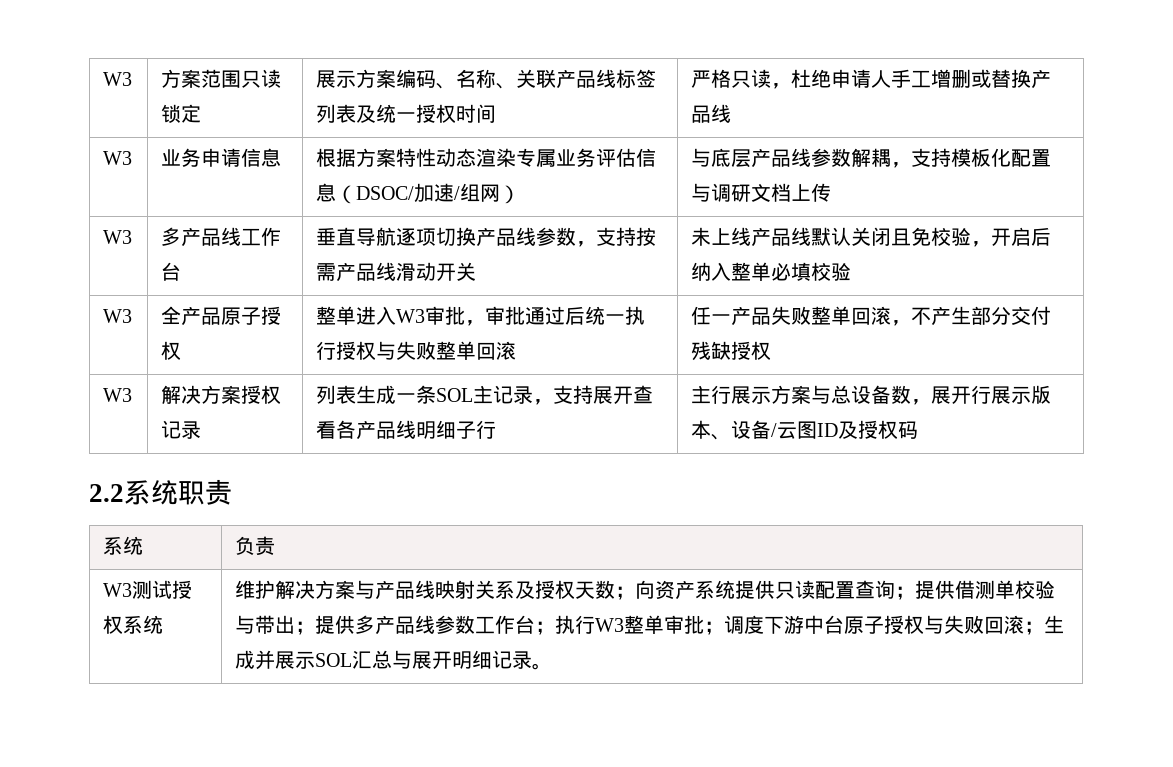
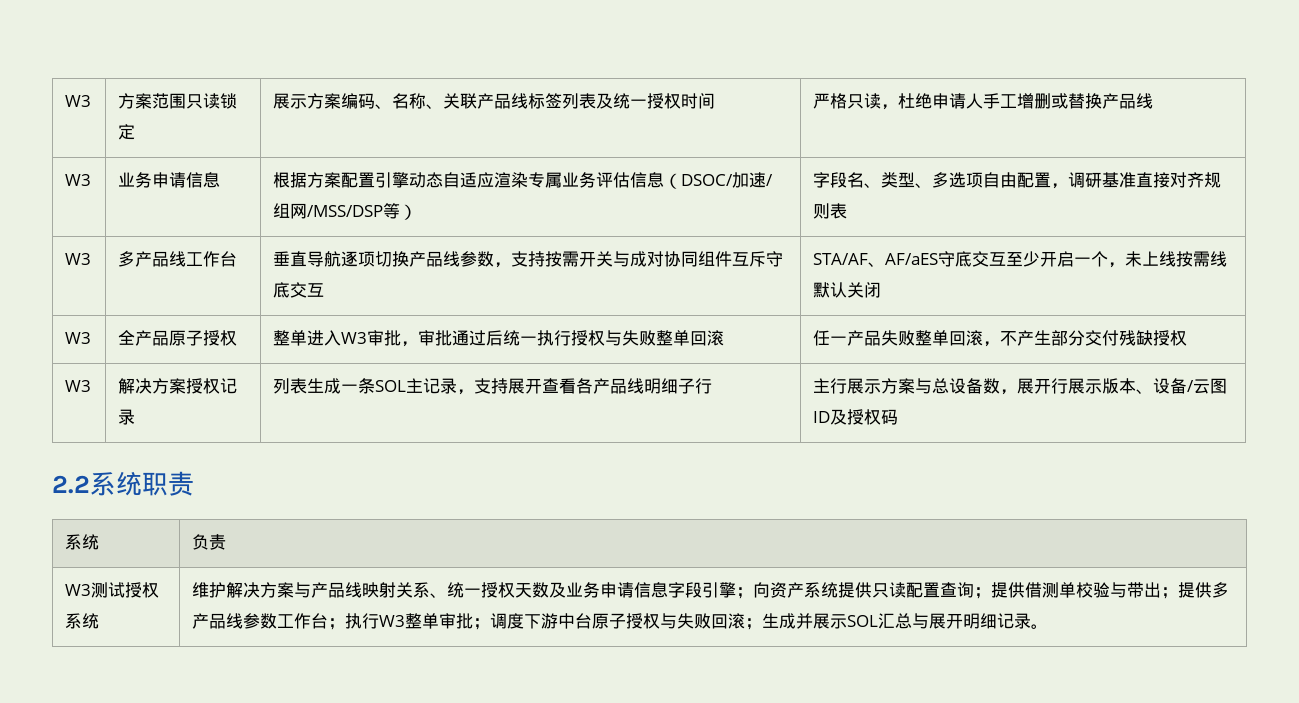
- W3 | 业务申请信息 | 根据方案特性动态渲染专属业务评估信息（DSOC/加速/组网） | 与底层产品线参数解耦，支持模板化配置与调研文档上传
+ W3 | 业务申请信息 | 根据方案配置引擎动态自适应渲染专属业务评估信息（DSOC/加速/组网/MSS/DSP等） | 字段名、类型、多选项自由配置，调研基准直接对齐规则表
- W3 | 多产品线工作台 | 垂直导航逐项切换产品线参数，支持按需产品线滑动开关 | 未上线产品线默认关闭且免校验，开启后纳入整单必填校验
+ W3 | 多产品线工作台 | 垂直导航逐项切换产品线参数，支持按需开关与成对协同组件互斥守底交互 | STA/AF、AF/aES守底交互至少开启一个，未上线按需线默认关闭
- 维护解决方案与产品线映射关系及授权天数；向资产系统提供只读配置查询；提供借测单校验与带出；提供多产品线参数工作台；执行W3整单审批；调度下游中台原子授权与失败回滚；生成并展示SOL汇总与展开明细记录。
+ 维护解决方案与产品线映射关系、统一授权天数及业务申请信息字段引擎；向资产系统提供只读配置查询；提供借测单校验与带出；提供多产品线参数工作台；执行W3整单审批；调度下游中台原子授权与失败回滚；生成并展示SOL汇总与展开明细记录。

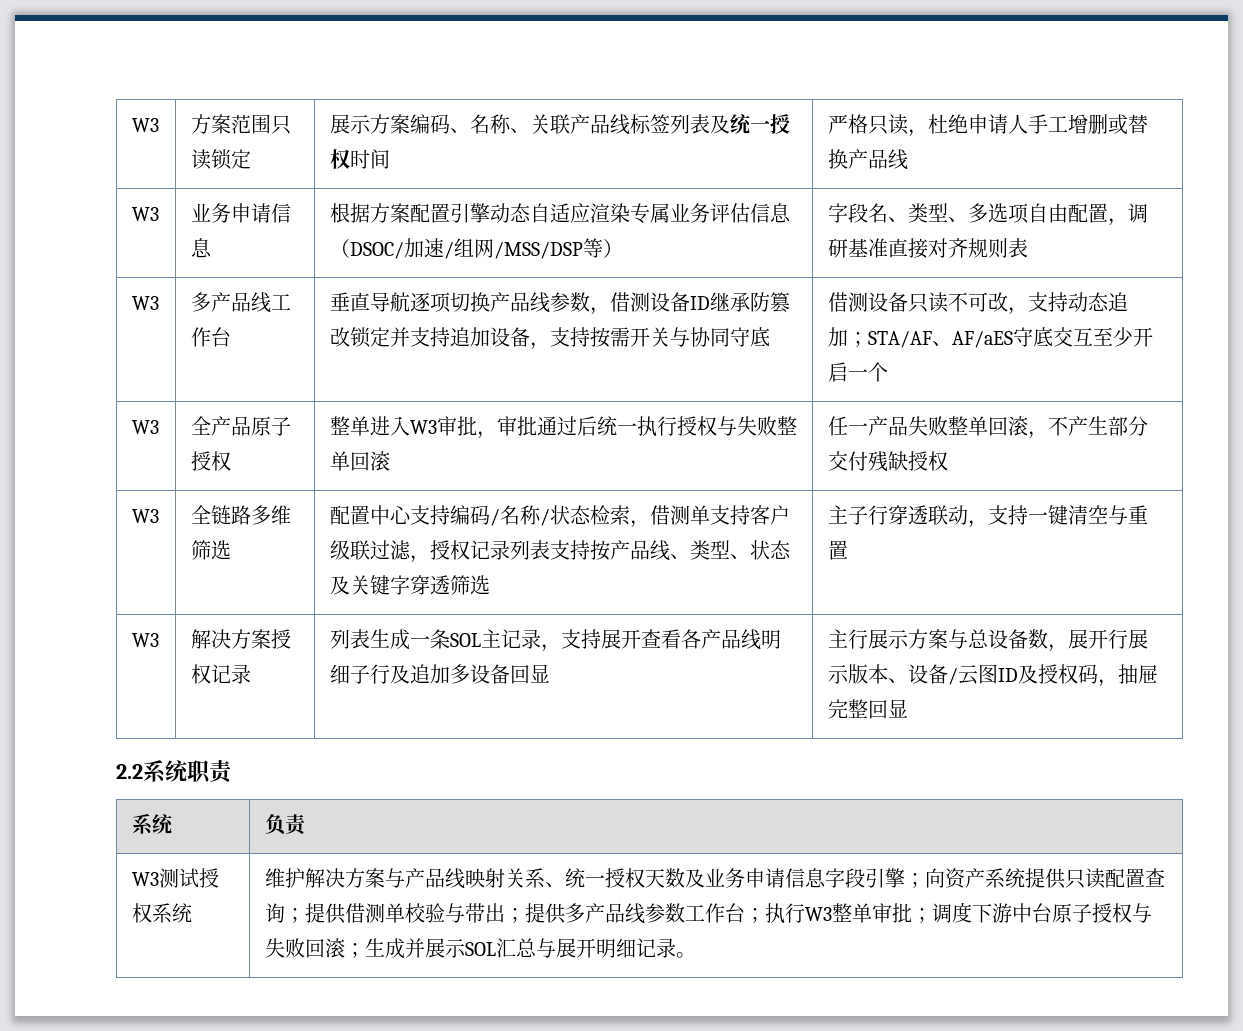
- 垂直导航逐项切换产品线参数，支持按需开关与成对协同组件互斥守底交互 | STA/AF、AF/aES守底交互至少开启一个，未上线按需线默认关闭
+ 垂直导航逐项切换产品线参数，借测设备ID继承防篡改锁定并支持追加设备，支持按需开关与协同守底 | 借测设备只读不可改，支持动态追加；STA/AF、AF/aES守底交互至少开启一个
+ W3 | 全链路多维筛选 | 配置中心支持编码/名称/状态检索，借测单支持客户级联过滤，授权记录列表支持按产品线、类型、状态及关键字穿透筛选 | 主子行穿透联动，支持一键清空与重置
- 列表生成一条SOL主记录，支持展开查看各产品线明细子行
+ 列表生成一条SOL主记录，支持展开查看各产品线明细子行及追加多设备回显
- 主行展示方案与总设备数，展开行展示版本、设备/云图ID及授权码
+ 主行展示方案与总设备数，展开行展示版本、设备/云图ID及授权码，抽屉完整回显

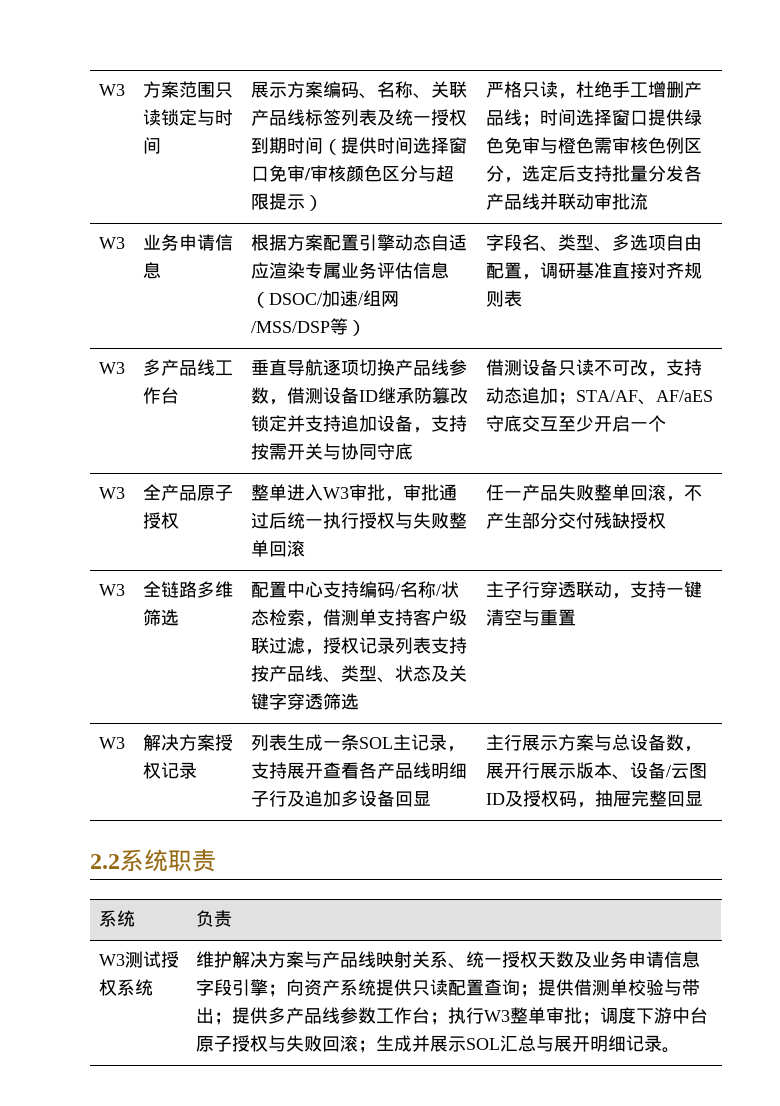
- 方案范围只读锁定
+ 方案范围只读锁定与时间
- 展示方案编码、名称、关联产品线标签列表及统一授权时间
+ 展示方案编码、名称、关联产品线标签列表及统一授权到期时间（提供时间选择窗口免审/审核颜色区分与超限提示）
- 严格只读，杜绝申请人手工增删或替换产品线
+ 严格只读，杜绝手工增删产品线；时间选择窗口提供绿色免审与橙色需审核色例区分，选定后支持批量分发各产品线并联动审批流

